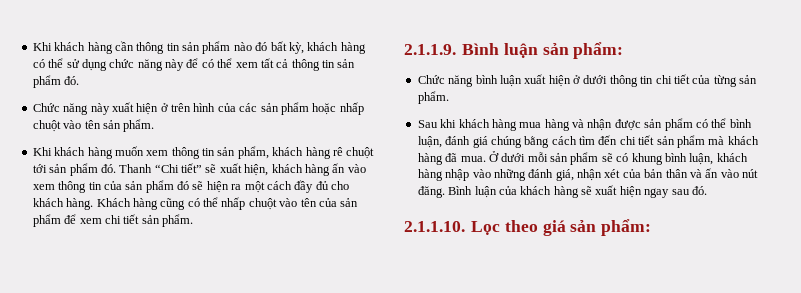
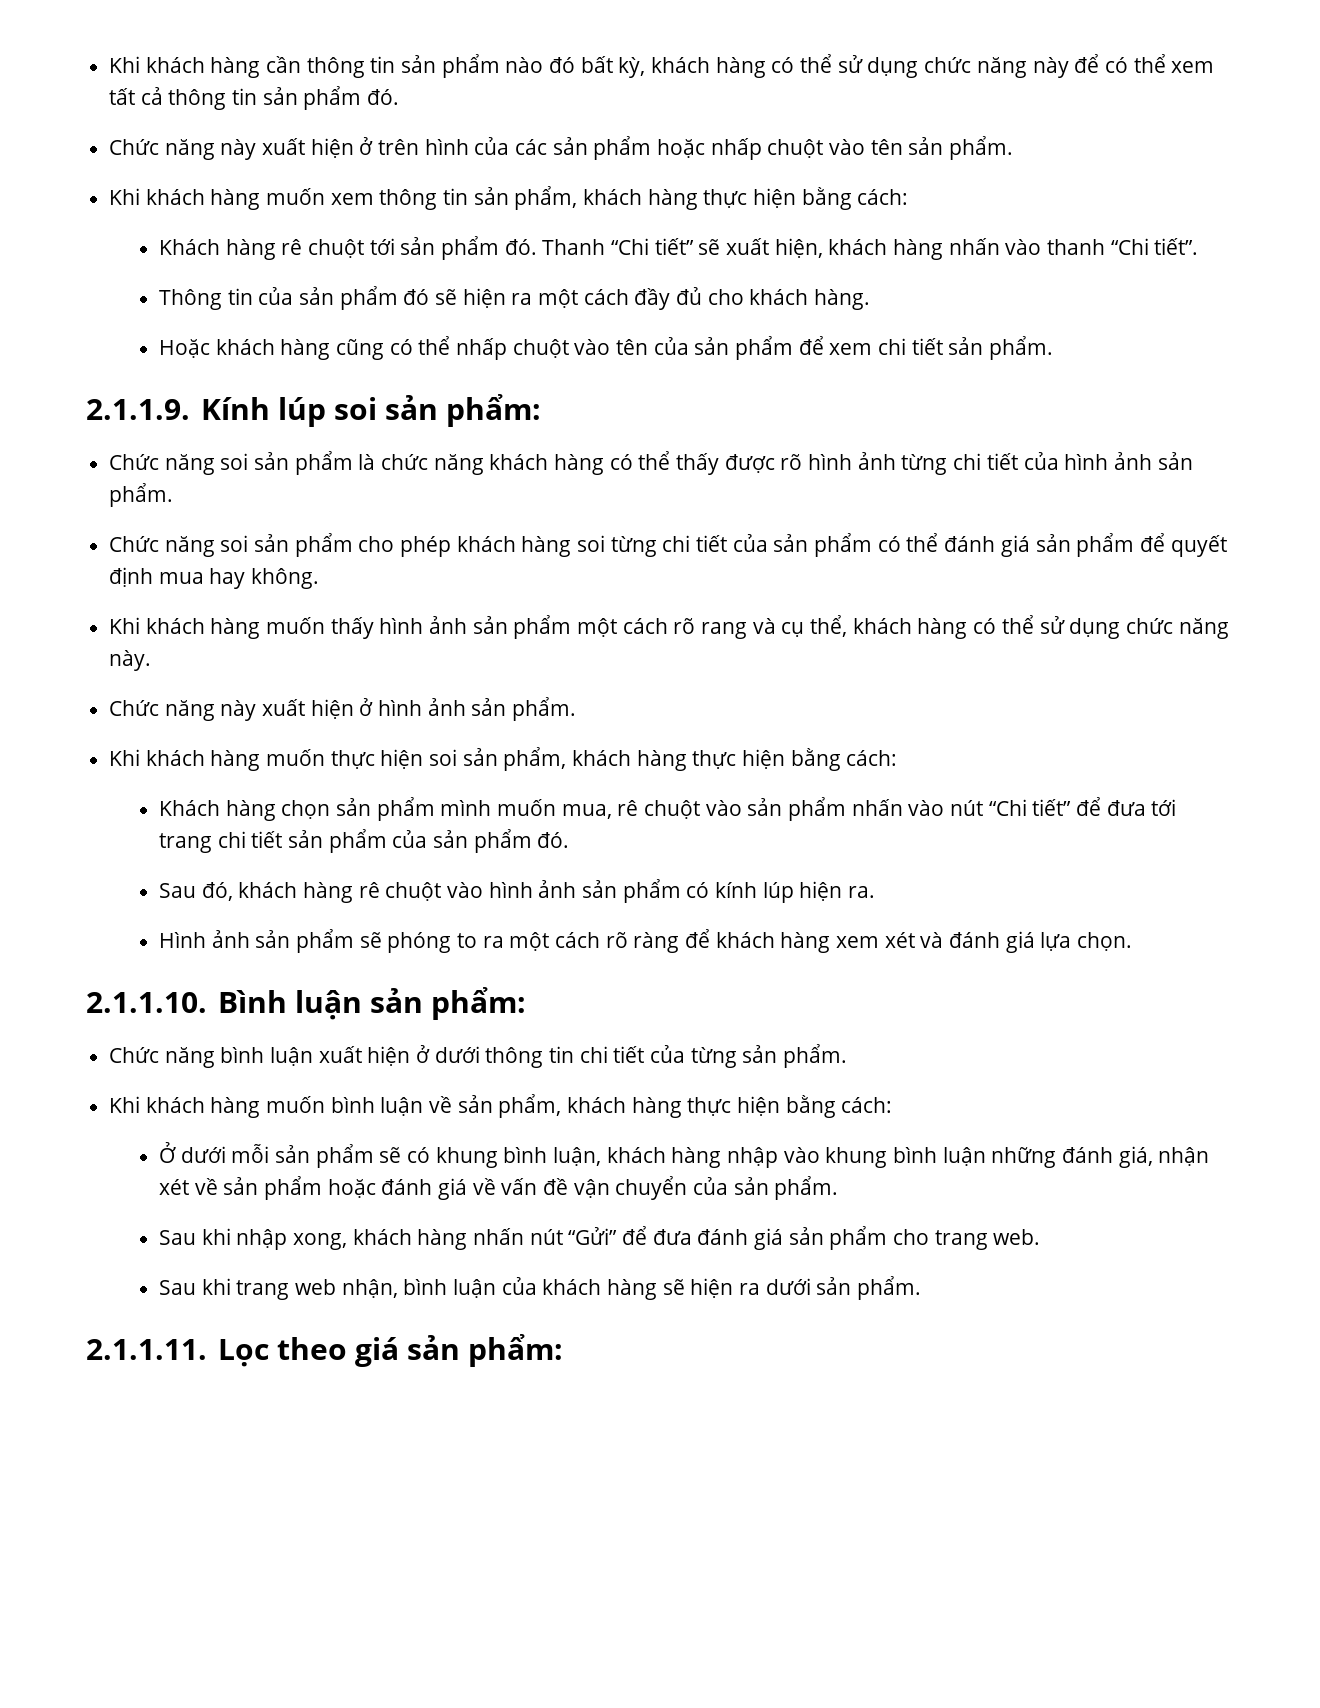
- Khi khách hàng muốn xem thông tin sản phẩm, khách hàng rê chuột tới sản phẩm đó.
+ Khi khách hàng muốn xem thông tin sản phẩm, khách hàng thực hiện bằng cách:
+ Khách hàng rê chuột tới sản phẩm đó.
- Thanh “Chi tiết” sẽ xuất hiện, khách hàng ấn vào xem thông tin của sản phẩm đó sẽ hiện ra một cách đầy đủ cho khách hàng. Khách hàng cũng có thể nhấp chuột vào tên của sản phẩm để xem chi tiết sản phẩm.
+ Thanh “Chi tiết” sẽ xuất hiện, khách hàng nhấn vào thanh “Chi tiết”.
+ Thông tin của sản phẩm đó sẽ hiện ra một cách đầy đủ cho khách hàng.
+ Hoặc khách hàng cũng có thể nhấp chuột vào tên của sản phẩm để xem chi tiết sản phẩm.
- 2.1.1.9. Bình luận sản phẩm:
+ 2.1.1.9. Kính lúp soi sản phẩm:
+ Chức năng soi sản phẩm là chức năng khách hàng có thể thấy được rõ hình ảnh từng chi tiết của hình ảnh sản phẩm.
+ Chức năng soi sản phẩm cho phép khách hàng soi từng chi tiết của sản phẩm có thể đánh giá sản phẩm để quyết định mua hay không.
+ Khi khách hàng muốn thấy hình ảnh sản phẩm một cách rõ rang và cụ thể, khách hàng có thể sử dụng chức năng này.
+ Chức năng này xuất hiện ở hình ảnh sản phẩm.
+ Khi khách hàng muốn thực hiện soi sản phẩm, khách hàng thực hiện bằng cách:
+ Khách hàng chọn sản phẩm mình muốn mua, rê chuột vào sản phẩm nhấn vào nút “Chi tiết” để đưa tới trang chi tiết sản phẩm của sản phẩm đó.
+ Sau đó, khách hàng rê chuột vào hình ảnh sản phẩm có kính lúp hiện ra.
+ Hình ảnh sản phẩm sẽ phóng to ra một cách rõ ràng để khách hàng xem xét và đánh giá lựa chọn.
+ 2.1.1.10. Bình luận sản phẩm:
- Sau khi khách hàng mua hàng và nhận được sản phẩm có thể bình luận, đánh giá chúng bằng cách tìm đến chi tiết sản phẩm mà khách hàng đã mua. Ở dưới mỗi sản phẩm sẽ có khung bình luận, khách hàng nhập vào những đánh giá, nhận xét của bản thân và ấn vào nút đăng. Bình luận của khách hàng sẽ xuất hiện ngay sau đó.
- 2.1.1.10. Lọc theo giá sản phẩm:
+ Khi khách hàng muốn bình luận về sản phẩm, khách hàng thực hiện bằng cách:
+ Ở dưới mỗi sản phẩm sẽ có khung bình luận, khách hàng nhập vào khung bình luận những đánh giá, nhận xét về sản phẩm hoặc đánh giá về vấn đề vận chuyển của sản phẩm.
+ Sau khi nhập xong, khách hàng nhấn nút “Gửi” để đưa đánh giá sản phẩm cho trang web.
+ Sau khi trang web nhận, bình luận của khách hàng sẽ hiện ra dưới sản phẩm.
+ 2.1.1.11. Lọc theo giá sản phẩm:

